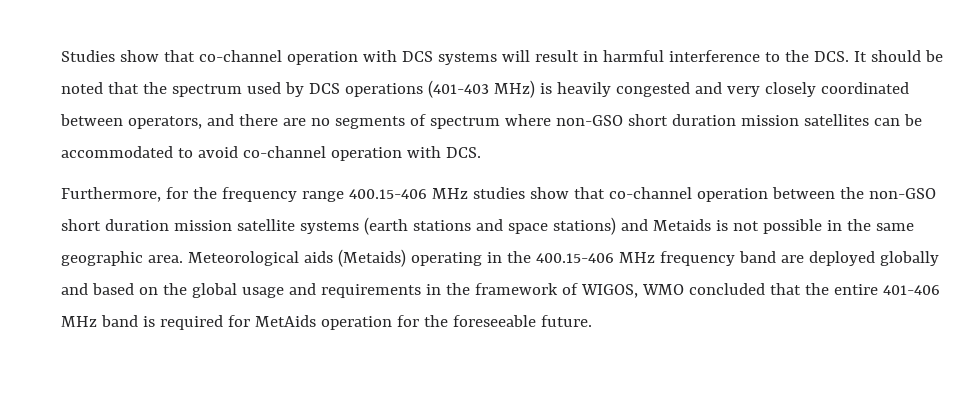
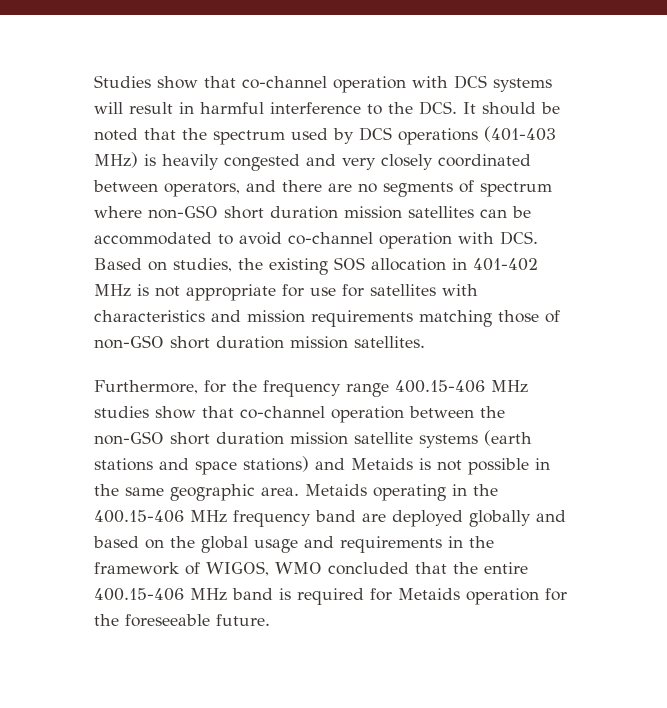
- Studies show that co-channel operation with DCS systems will result in harmful interference to the DCS. It should be noted that the spectrum used by DCS operations (401-403 MHz) is heavily congested and very closely coordinated between operators, and there are no segments of spectrum where non-GSO short duration mission satellites can be accommodated to avoid co-channel operation with DCS.
+ Studies show that co-channel operation with DCS systems will result in harmful interference to the DCS. It should be noted that the spectrum used by DCS operations (401-403 MHz) is heavily congested and very closely coordinated between operators, and there are no segments of spectrum where non-GSO short duration mission satellites can be accommodated to avoid co-channel operation with DCS. Based on studies, the existing SOS allocation in 401-402 MHz is not appropriate for use for satellites with characteristics and mission requirements matching those of non-GSO short duration mission satellites.
- Meteorological aids (Metaids) operating in the 400.15-406 MHz frequency band are deployed globally and based on the global usage and requirements in the framework of WIGOS, WMO concluded that the entire 401-406 MHz band is required for MetAids operation for the foreseeable future.
+ Metaids operating in the 400.15-406 MHz frequency band are deployed globally and based on the global usage and requirements in the framework of WIGOS, WMO concluded that the entire 400.15-406 MHz band is required for Metaids operation for the foreseeable future.

